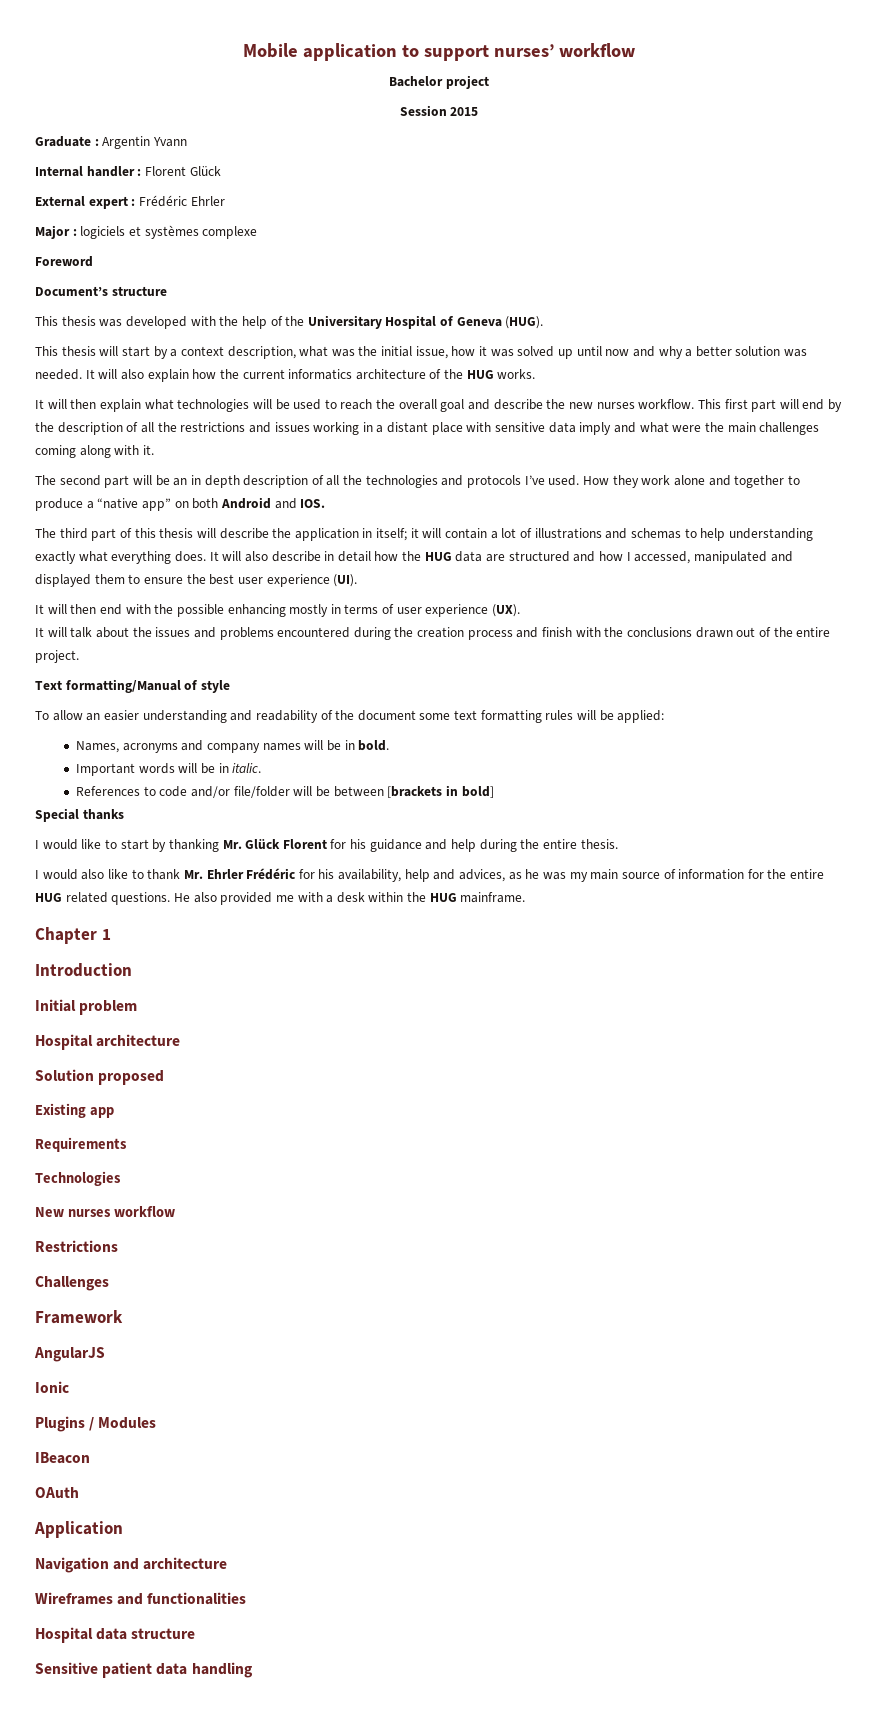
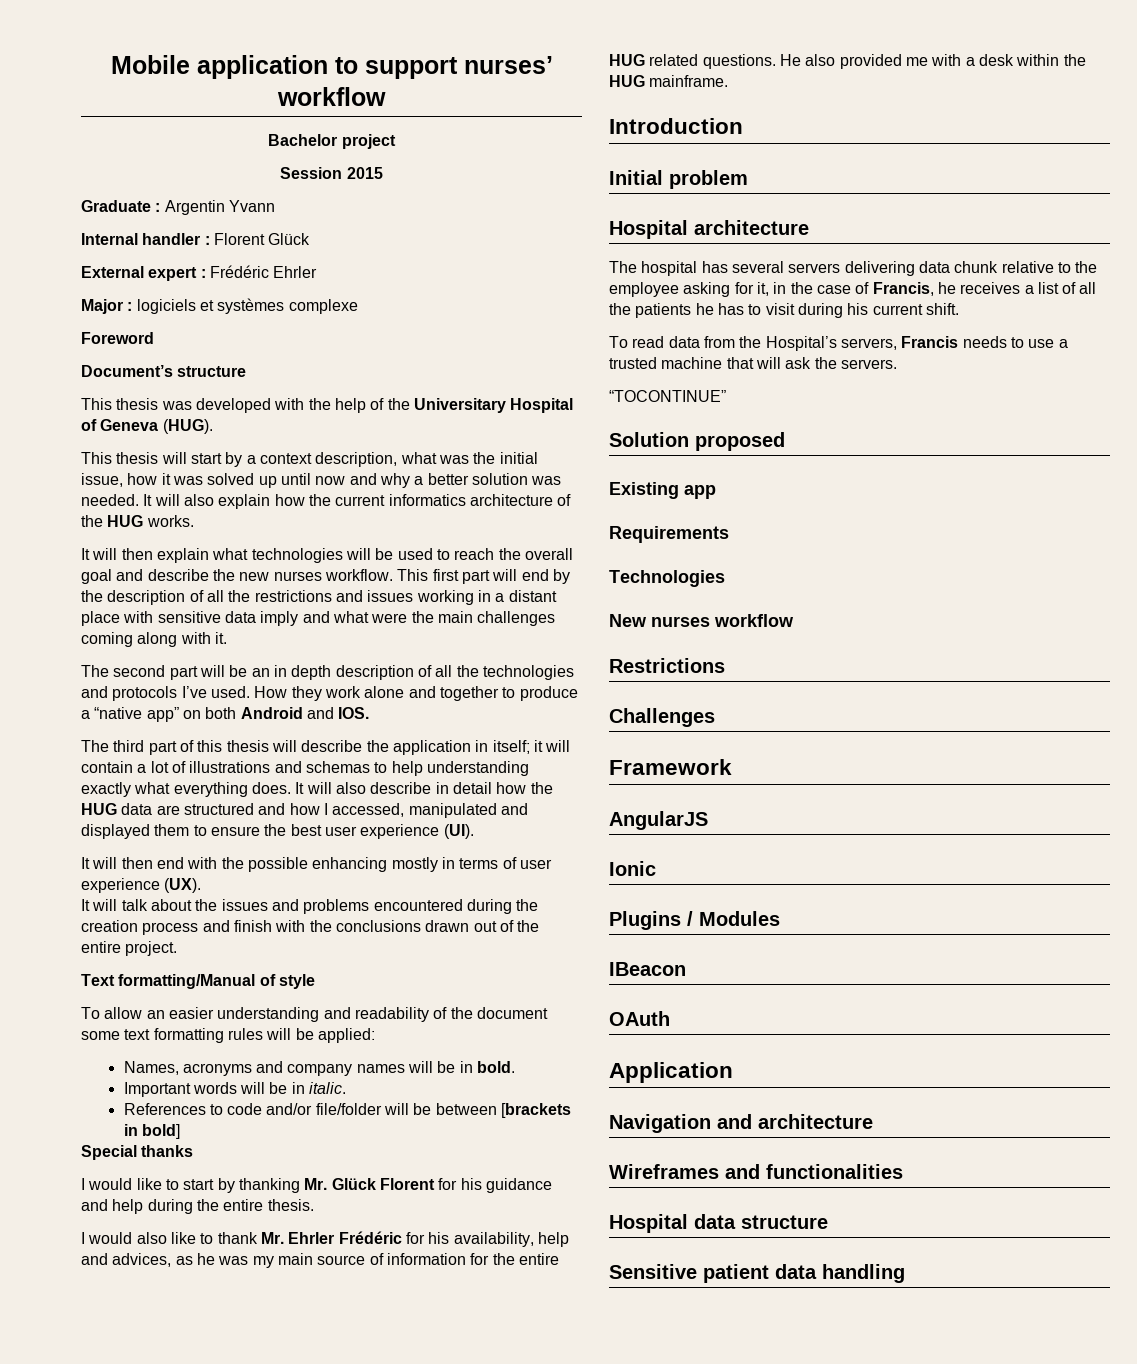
- Chapter 1
+ The hospital has several servers delivering data chunk relative to the employee asking for it, in the case of Francis, he receives a list of all the patients he has to visit during his current shift.
+ To read data from the Hospital’s servers, Francis needs to use a trusted machine that will ask the servers.
+ “TOCONTINUE”

